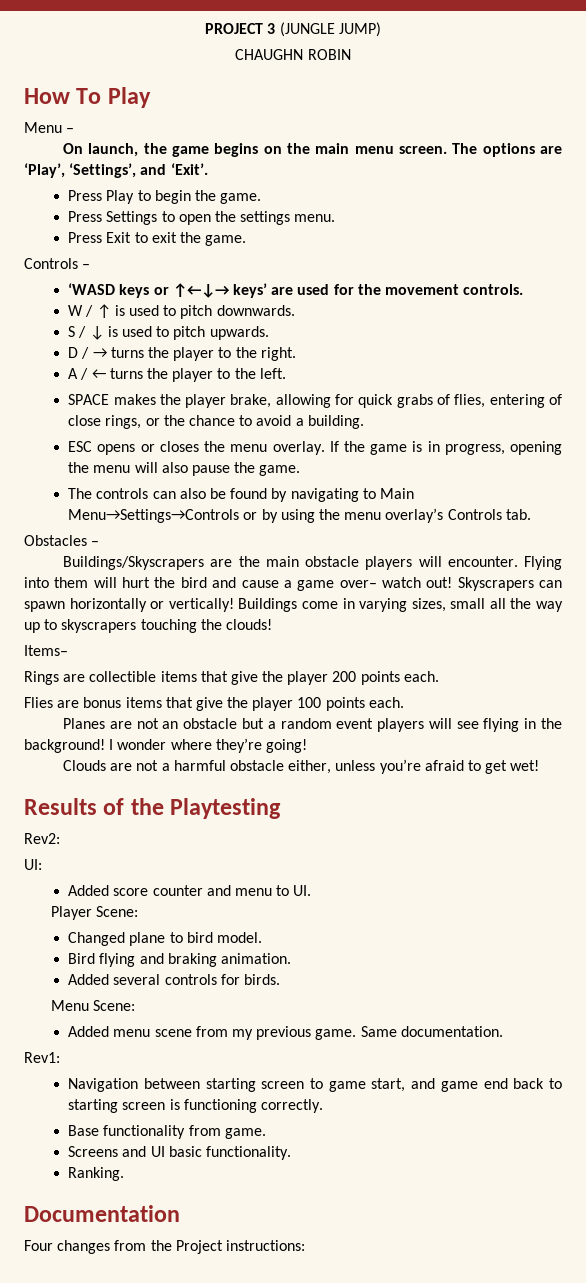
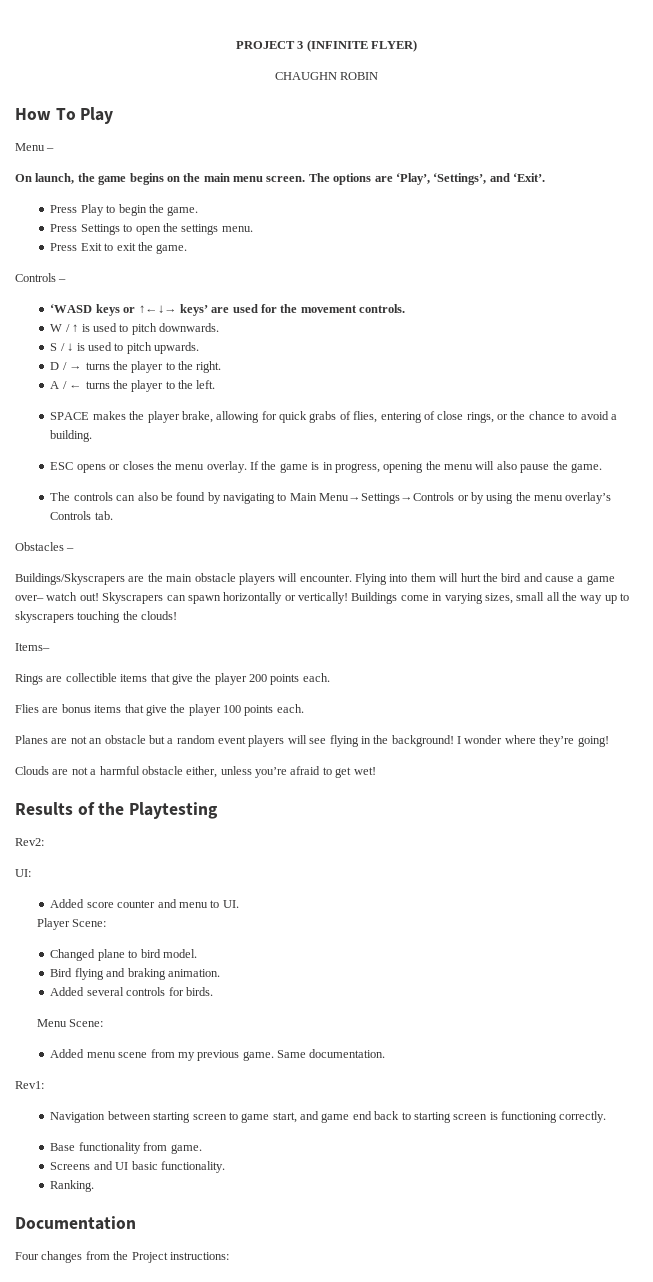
- PROJECT 3 (JUNGLE JUMP)
+ PROJECT 3 (INFINITE FLYER)

